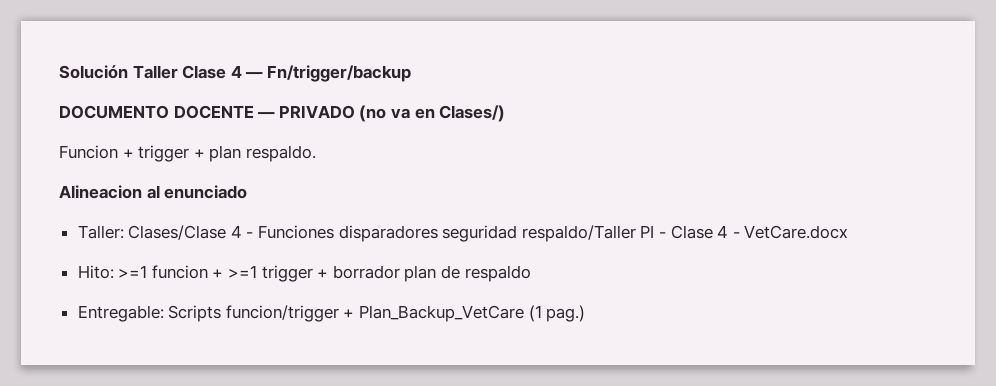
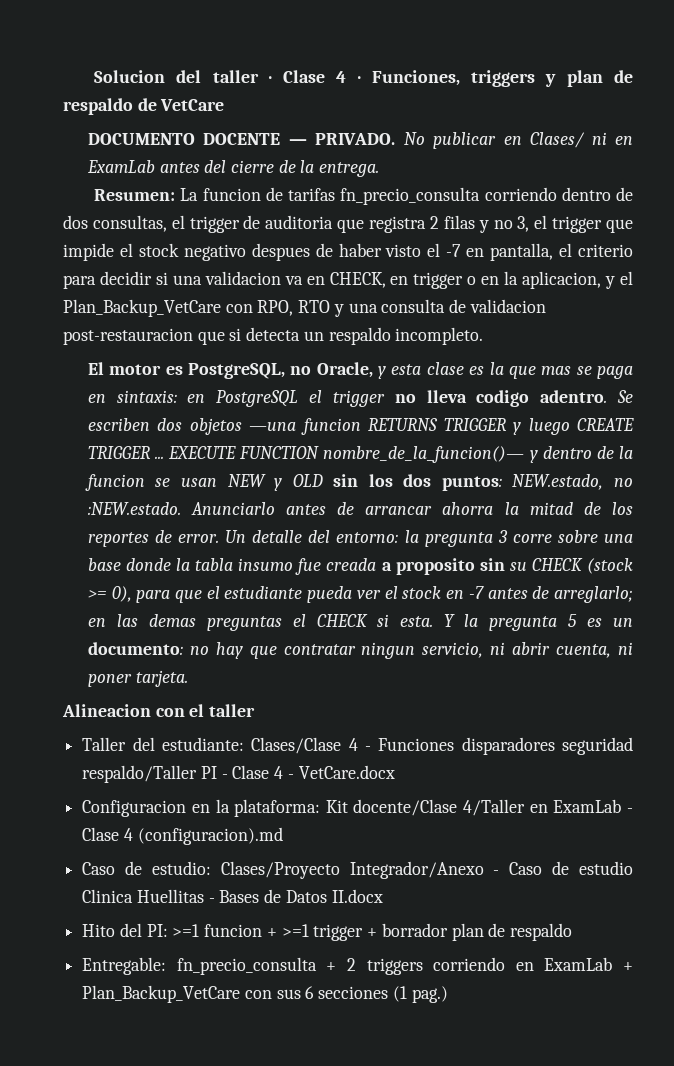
- Solución Taller Clase 4 — Fn/trigger/backup
- DOCUMENTO DOCENTE — PRIVADO (no va en Clases/)
- Funcion + trigger + plan respaldo.
- Alineacion al enunciado
- Taller: Clases/Clase 4 - Funciones disparadores seguridad respaldo/Taller PI - Clase 4 - VetCare.docx
+ Solucion del taller · Clase 4 · Funciones, triggers y plan de respaldo de VetCare
+ DOCUMENTO DOCENTE — PRIVADO. No publicar en Clases/ ni en ExamLab antes del cierre de la entrega.
+ Resumen: La funcion de tarifas fn_precio_consulta corriendo dentro de dos consultas, el trigger de auditoria que registra 2 filas y no 3, el trigger que impide el stock negativo despues de haber visto el -7 en pantalla, el criterio para decidir si una validacion va en CHECK, en trigger o en la aplicacion, y el Plan_Backup_VetCare con RPO, RTO y una consulta de validacion post-restauracion que si detecta un respaldo incompleto.
+ El motor es PostgreSQL, no Oracle, y esta clase es la que mas se paga en sintaxis: en PostgreSQL el trigger no lleva codigo adentro. Se escriben dos objetos —una funcion RETURNS TRIGGER y luego CREATE TRIGGER ... EXECUTE FUNCTION nombre_de_la_funcion()— y dentro de la funcion se usan NEW y OLD sin los dos puntos: NEW.estado, no :NEW.estado. Anunciarlo antes de arrancar ahorra la mitad de los reportes de error. Un detalle del entorno: la pregunta 3 corre sobre una base donde la tabla insumo fue creada a proposito sin su CHECK (stock >= 0), para que el estudiante pueda ver el stock en -7 antes de arreglarlo; en las demas preguntas el CHECK si esta. Y la pregunta 5 es un documento: no hay que contratar ningun servicio, ni abrir cuenta, ni poner tarjeta.
+ Alineacion con el taller
+ Taller del estudiante: Clases/Clase 4 - Funciones disparadores seguridad respaldo/Taller PI - Clase 4 - VetCare.docx
- Hito: >=1 funcion + >=1 trigger + borrador plan de respaldo
+ Configuracion en la plataforma: Kit docente/Clase 4/Taller en ExamLab - Clase 4 (configuracion).md
+ Caso de estudio: Clases/Proyecto Integrador/Anexo - Caso de estudio Clinica Huellitas - Bases de Datos II.docx
+ Hito del PI: >=1 funcion + >=1 trigger + borrador plan de respaldo
- Entregable: Scripts funcion/trigger + Plan_Backup_VetCare (1 pag.)
+ Entregable: fn_precio_consulta + 2 triggers corriendo en ExamLab + Plan_Backup_VetCare con sus 6 secciones (1 pag.)

